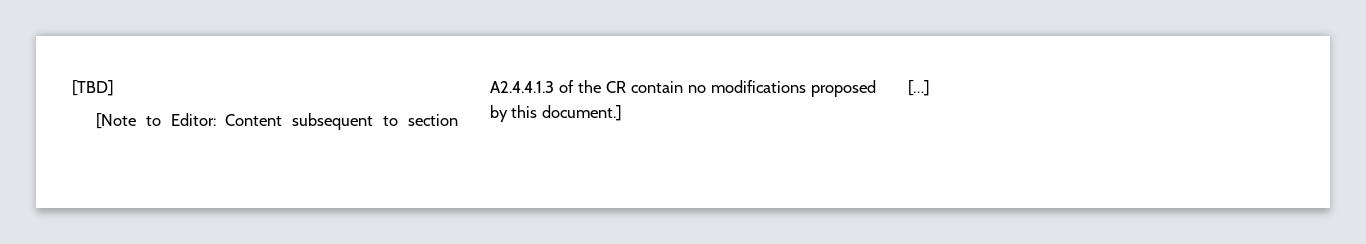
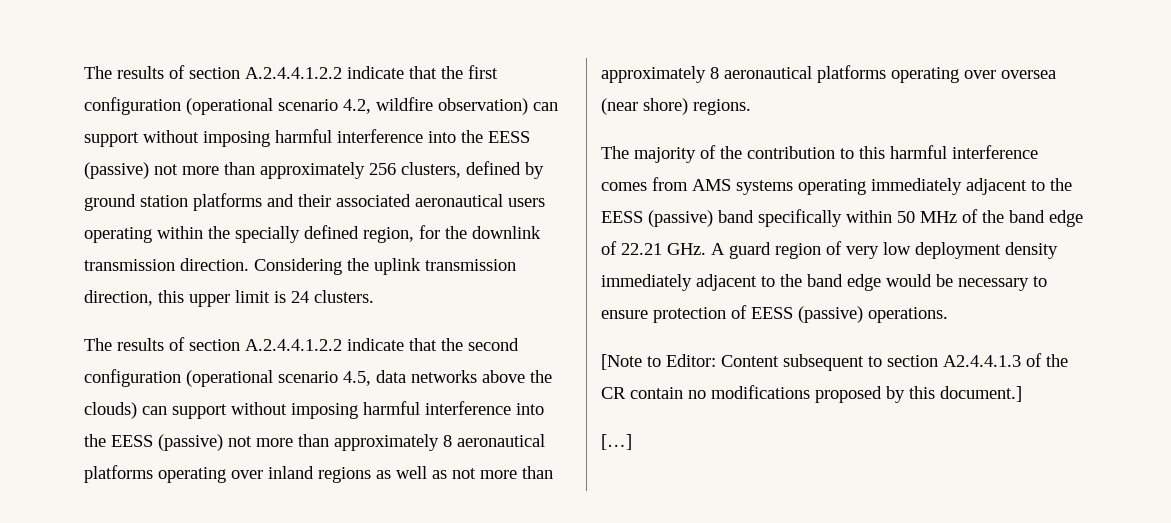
- [TBD]
+ The results of section A.2.4.4.1.2.2 indicate that the first configuration (operational scenario 4.2, wildfire observation) can support without imposing harmful interference into the EESS (passive) not more than approximately 256 clusters, defined by ground station platforms and their associated aeronautical users operating within the specially defined region, for the downlink transmission direction. Considering the uplink transmission direction, this upper limit is 24 clusters.
+ The results of section A.2.4.4.1.2.2 indicate that the second configuration (operational scenario 4.5, data networks above the clouds) can support without imposing harmful interference into the EESS (passive) not more than approximately 8 aeronautical platforms operating over inland regions as well as not more than approximately 8 aeronautical platforms operating over oversea (near shore) regions.
+ The majority of the contribution to this harmful interference comes from AMS systems operating immediately adjacent to the EESS (passive) band specifically within 50 MHz of the band edge of 22.21 GHz. A guard region of very low deployment density immediately adjacent to the band edge would be necessary to ensure protection of EESS (passive) operations.

